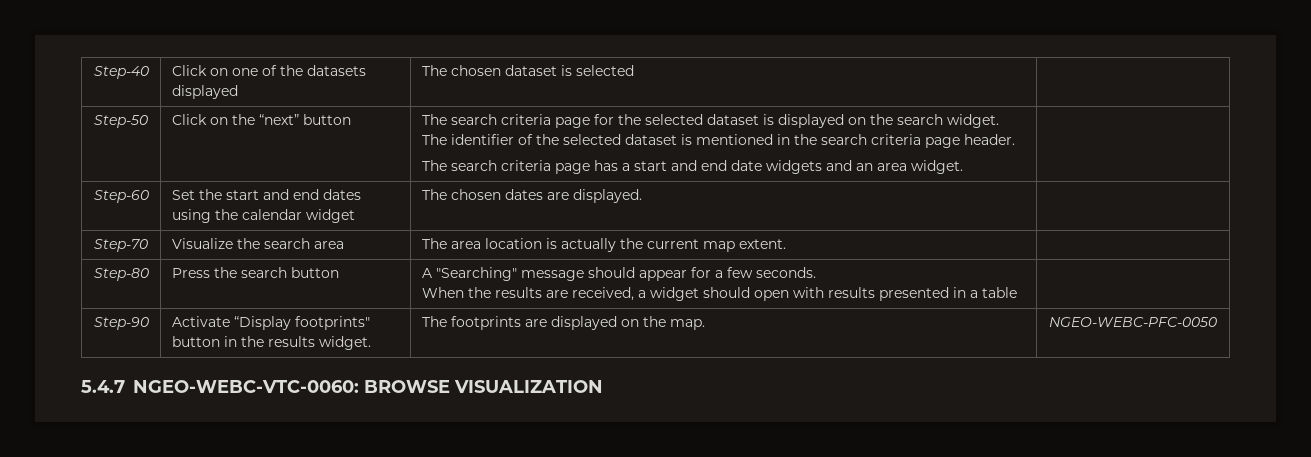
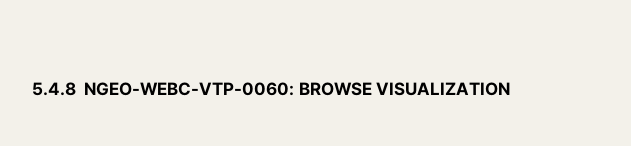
- Step-40 | Click on one of the datasets displayed | The chosen dataset is selected |
- Step-50 | Click on the “next” button | The search criteria page for the selected dataset is displayed on the search widget. The identifier of the selected dataset is mentioned in the search criteria page header.
- The search criteria page has a start and end date widgets and an area widget. |
- Step-60 | Set the start and end dates using the calendar widget | The chosen dates are displayed. |
- Step-70 | Visualize the search area | The area location is actually the current map extent. |
- Step-80 | Press the search button | A "Searching" message should appear for a few seconds.
- When the results are received, a widget should open with results presented in a table |
- Step-90 | Activate “Display footprints" button in the results widget. | The footprints are displayed on the map. | NGEO-WEBC-PFC-0050
- 5.4.7 NGEO-WEBC-VTC-0060: BROWSE VISUALIZATION
+ 5.4.8 NGEO-WEBC-VTP-0060: BROWSE VISUALIZATION

